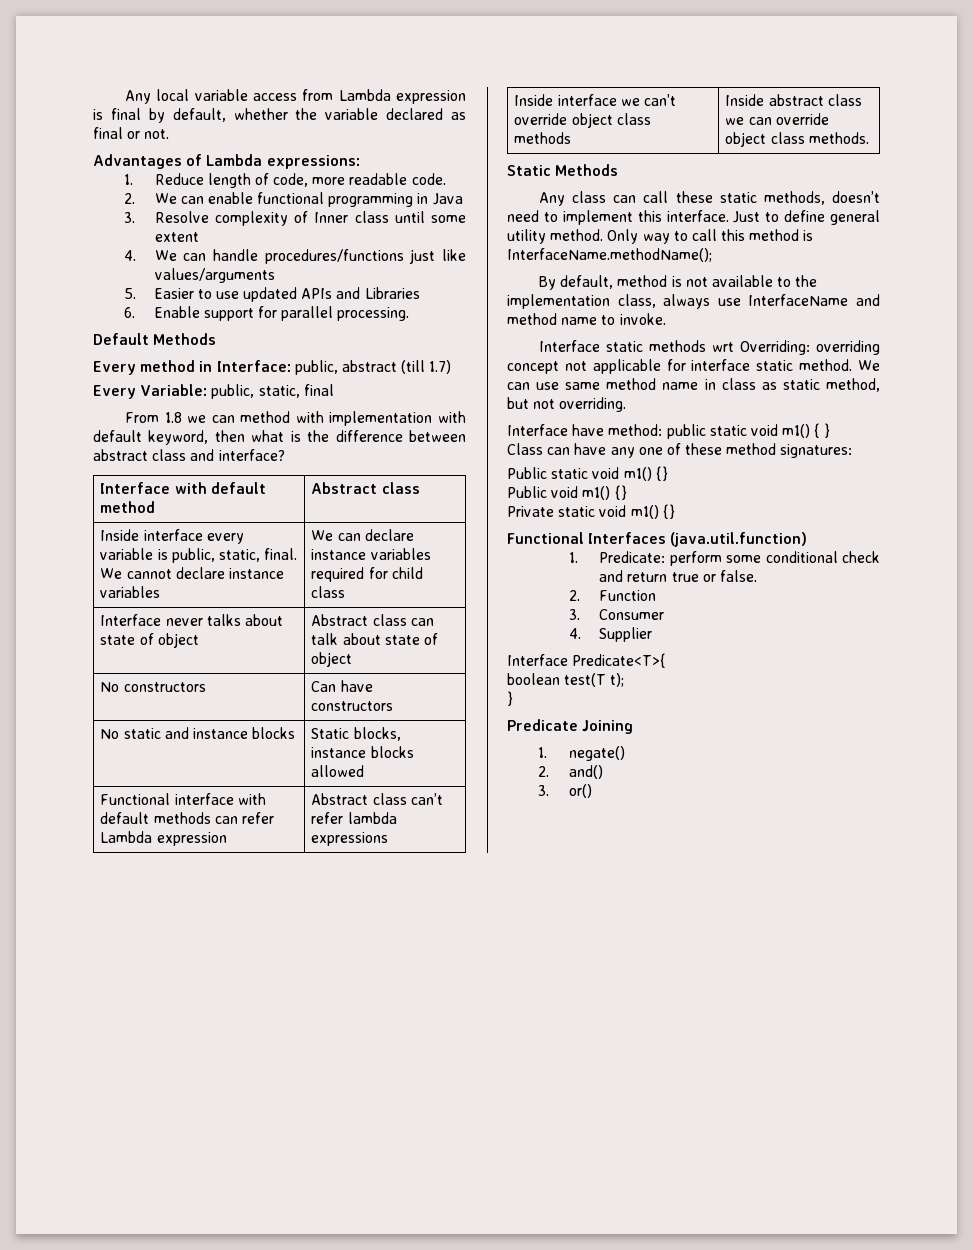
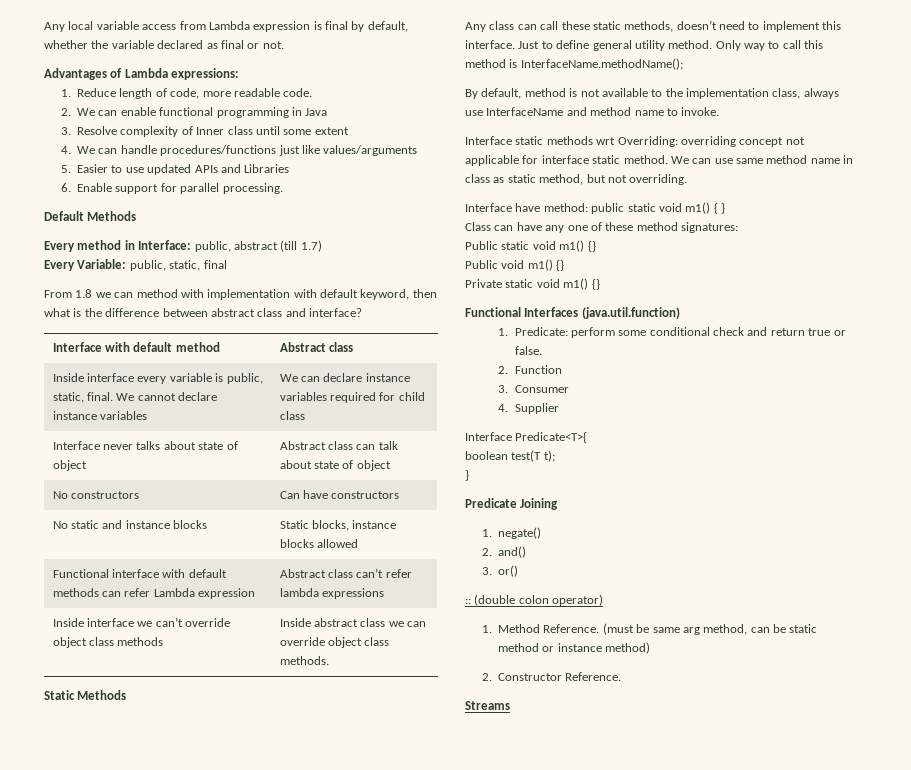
+ :: (double colon operator)
+ 1. Method Reference. (must be same arg method, can be static method or instance method)
+ 2. Constructor Reference.
+ Streams

